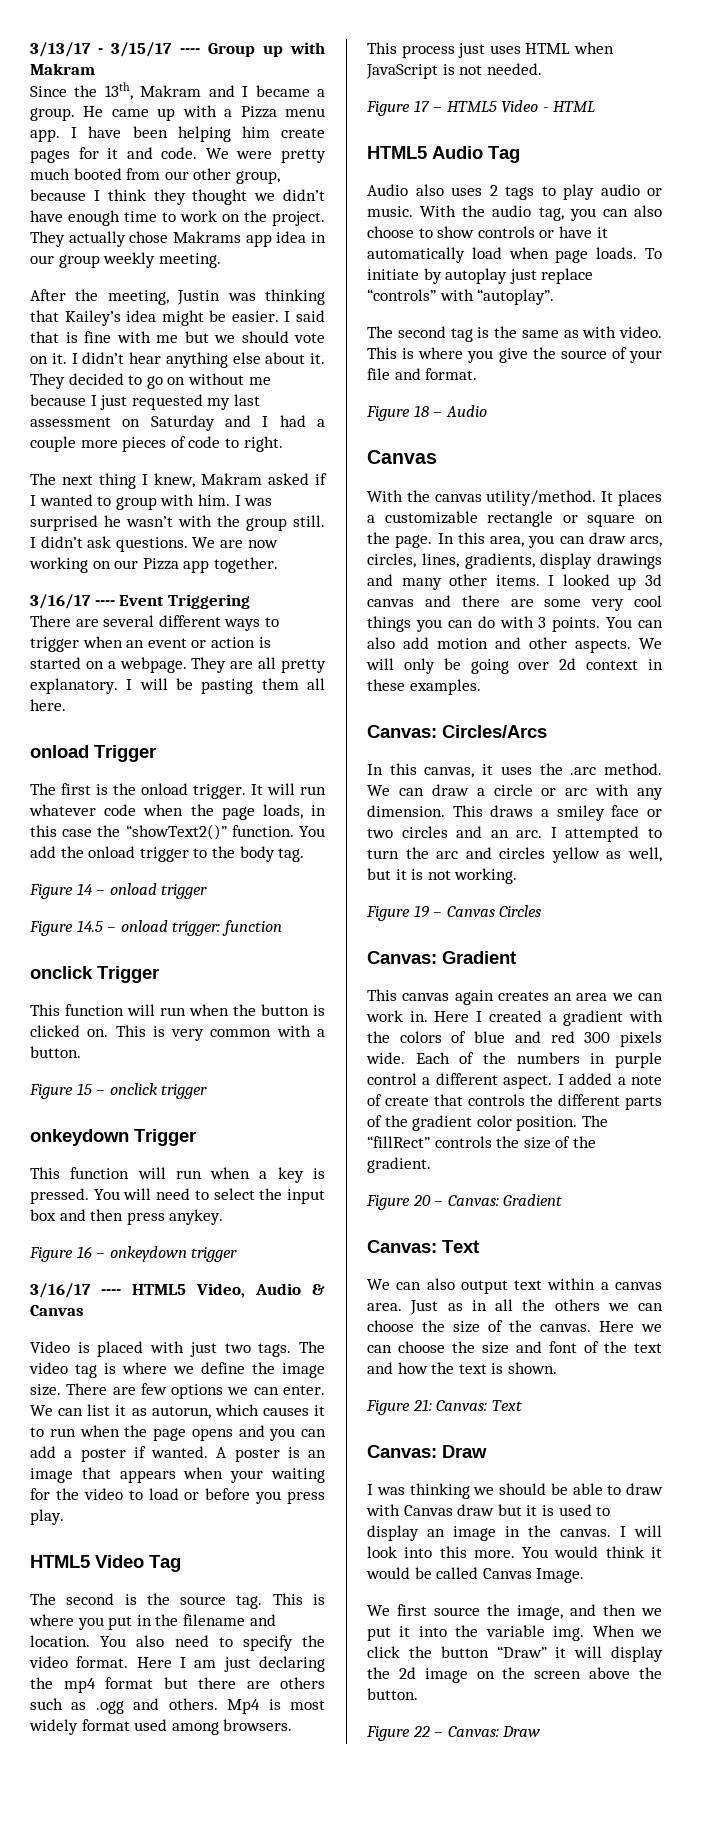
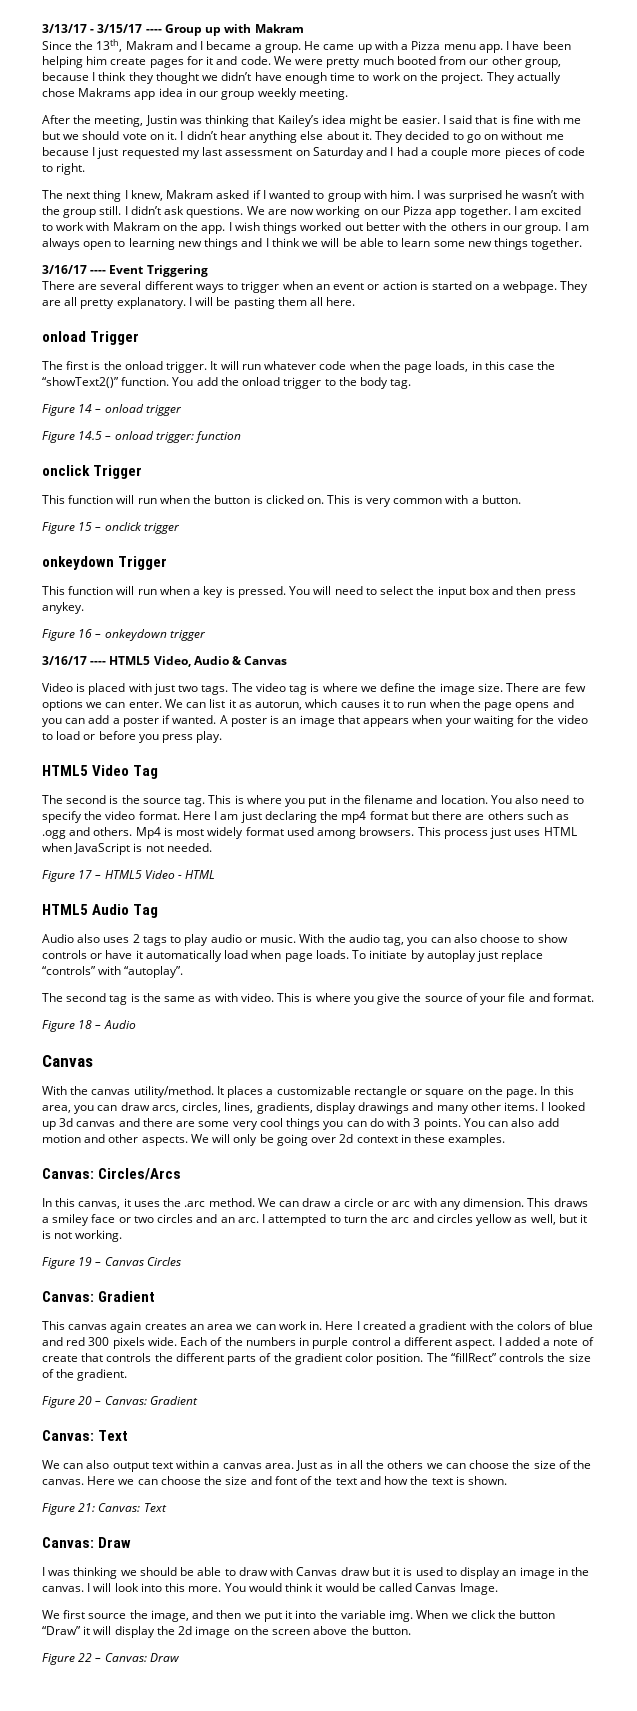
+ I am excited to work with Makram on the app. I wish things worked out better with the others in our group. I am always open to learning new things and I think we will be able to learn some new things together.

